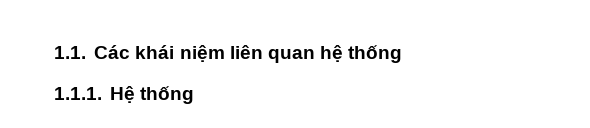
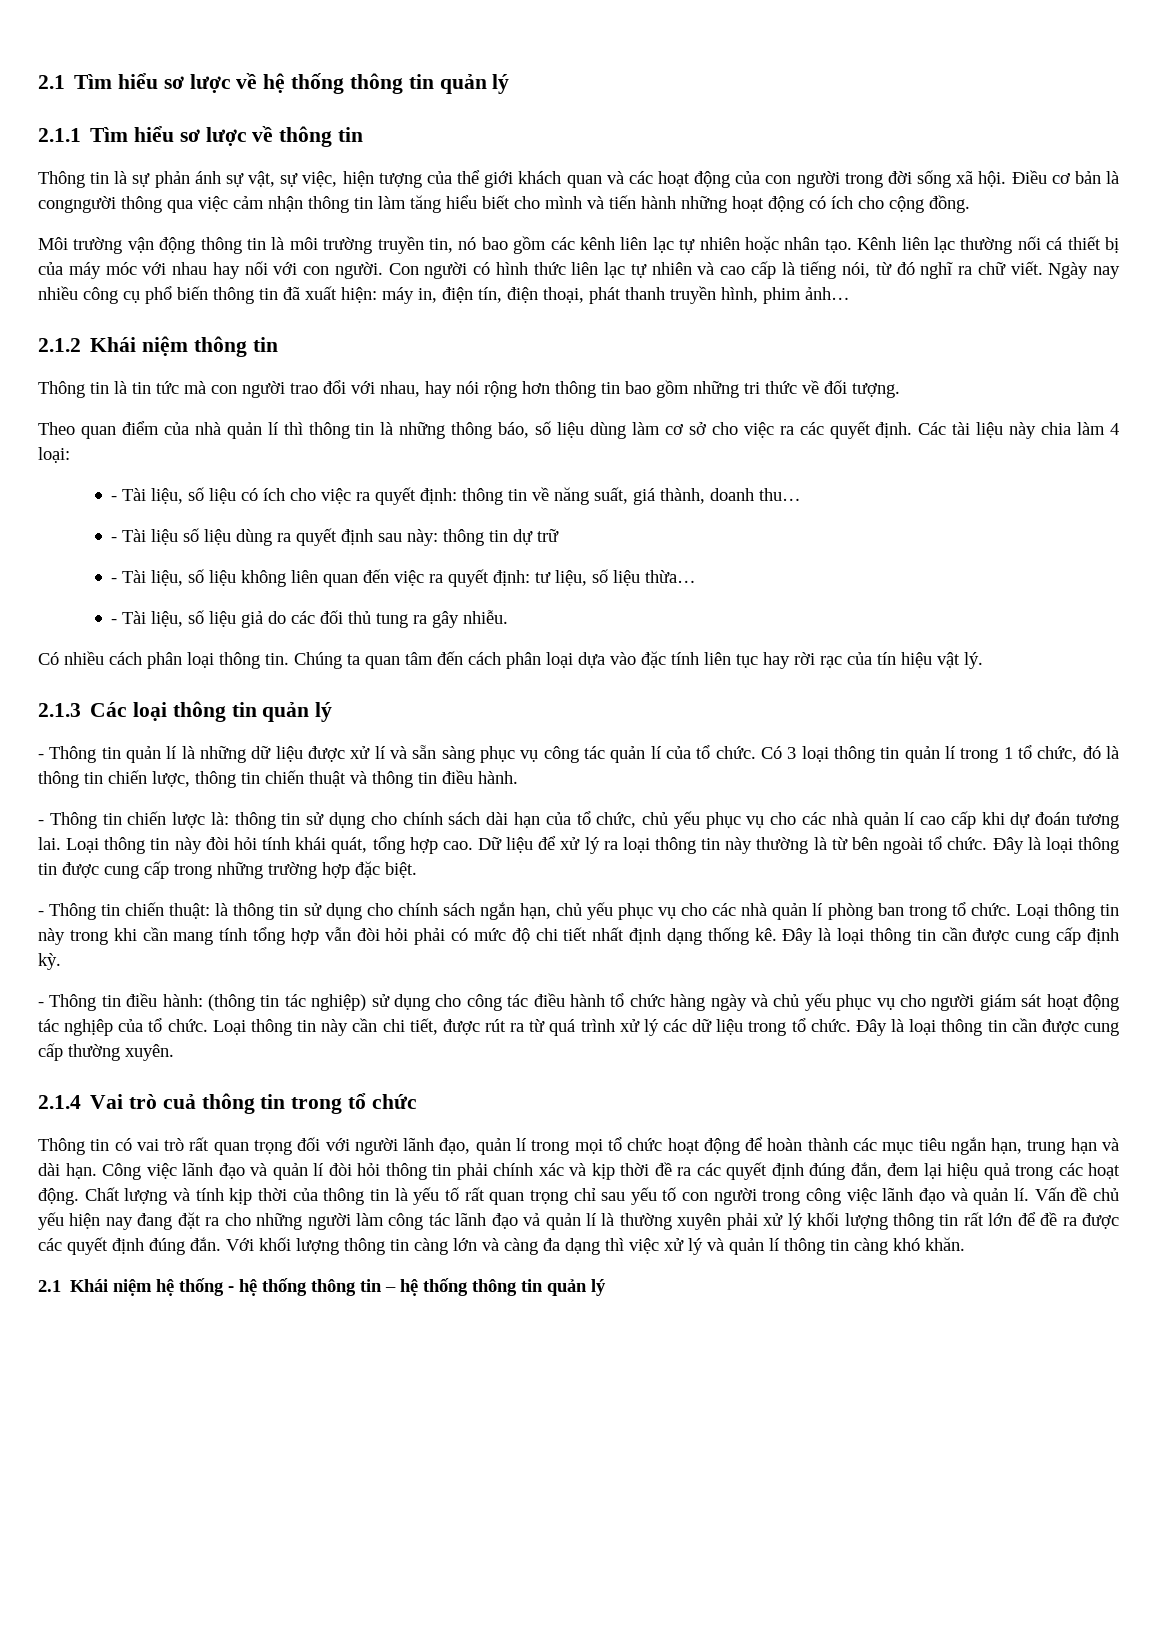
- 1.1. Các khái niệm liên quan hệ thống
- 1.1.1. Hệ thống
+ 2.1 Tìm hiểu sơ lược về hệ thống thông tin quản lý
+ 2.1.1 Tìm hiểu sơ lược về thông tin
+ Thông tin là sự phản ánh sự vật, sự việc, hiện tượng của thể giới khách quan và các hoạt động của con người trong đời sống xã hội. Điều cơ bản là congngười thông qua việc cảm nhận thông tin làm tăng hiểu biết cho mình và tiến hành những hoạt động có ích cho cộng đồng.
+ Môi trường vận động thông tin là môi trường truyền tin, nó bao gồm các kênh liên lạc tự nhiên hoặc nhân tạo. Kênh liên lạc thường nối cá thiết bị của máy móc với nhau hay nối với con người. Con người có hình thức liên lạc tự nhiên và cao cấp là tiếng nói, từ đó nghĩ ra chữ viết. Ngày nay nhiều công cụ phổ biến thông tin đã xuất hiện: máy in, điện tín, điện thoại, phát thanh truyền hình, phim ảnh…
+ 2.1.2 Khái niệm thông tin
+ Thông tin là tin tức mà con người trao đổi với nhau, hay nói rộng hơn thông tin bao gồm những tri thức về đối tượng.
+ Theo quan điểm của nhà quản lí thì thông tin là những thông báo, số liệu dùng làm cơ sở cho việc ra các quyết định. Các tài liệu này chia làm 4 loại:
+ - Tài liệu, số liệu có ích cho việc ra quyết định: thông tin về năng suất, giá thành, doanh thu…
+ - Tài liệu số liệu dùng ra quyết định sau này: thông tin dự trữ
+ - Tài liệu, số liệu không liên quan đến việc ra quyết định: tư liệu, số liệu thừa…
+ - Tài liệu, số liệu giả do các đối thủ tung ra gây nhiễu.
+ Có nhiều cách phân loại thông tin. Chúng ta quan tâm đến cách phân loại dựa vào đặc tính liên tục hay rời rạc của tín hiệu vật lý.
+ 2.1.3 Các loại thông tin quản lý
+ - Thông tin quản lí là những dữ liệu được xử lí và sẵn sàng phục vụ công tác quản lí của tổ chức. Có 3 loại thông tin quản lí trong 1 tổ chức, đó là thông tin chiến lược, thông tin chiến thuật và thông tin điều hành.
+ - Thông tin chiến lược là: thông tin sử dụng cho chính sách dài hạn của tổ chức, chủ yếu phục vụ cho các nhà quản lí cao cấp khi dự đoán tương lai. Loại thông tin này đòi hỏi tính khái quát, tổng hợp cao. Dữ liệu để xử lý ra loại thông tin này thường là từ bên ngoài tổ chức. Đây là loại thông tin được cung cấp trong những trường hợp đặc biệt.
+ - Thông tin chiến thuật: là thông tin sử dụng cho chính sách ngắn hạn, chủ yếu phục vụ cho các nhà quản lí phòng ban trong tổ chức. Loại thông tin này trong khi cần mang tính tổng hợp vẫn đòi hỏi phải có mức độ chi tiết nhất định dạng thống kê. Đây là loại thông tin cần được cung cấp định kỳ.
+ - Thông tin điều hành: (thông tin tác nghiệp) sử dụng cho công tác điều hành tổ chức hàng ngày và chủ yếu phục vụ cho người giám sát hoạt động tác nghịêp của tổ chức. Loại thông tin này cần chi tiết, được rút ra từ quá trình xử lý các dữ liệu trong tổ chức. Đây là loại thông tin cần được cung cấp thường xuyên.
+ 2.1.4 Vai trò cuả thông tin trong tổ chức
+ Thông tin có vai trò rất quan trọng đối với người lãnh đạo, quản lí trong mọi tổ chức hoạt động để hoàn thành các mục tiêu ngắn hạn, trung hạn và dài hạn. Công việc lãnh đạo và quản lí đòi hỏi thông tin phải chính xác và kịp thời đề ra các quyết định đúng đắn, đem lại hiệu quả trong các hoạt động. Chất lượng và tính kịp thời của thông tin là yếu tố rất quan trọng chỉ sau yếu tố con người trong công việc lãnh đạo và quản lí. Vấn đề chủ yếu hiện nay đang đặt ra cho những người làm công tác lãnh đạo vả quản lí là thường xuyên phải xử lý khối lượng thông tin rất lớn để đề ra được các quyết định đúng đắn. Với khối lượng thông tin càng lớn và càng đa dạng thì việc xử lý và quản lí thông tin càng khó khăn.
+ 2.1 Khái niệm hệ thống - hệ thống thông tin – hệ thống thông tin quản lý

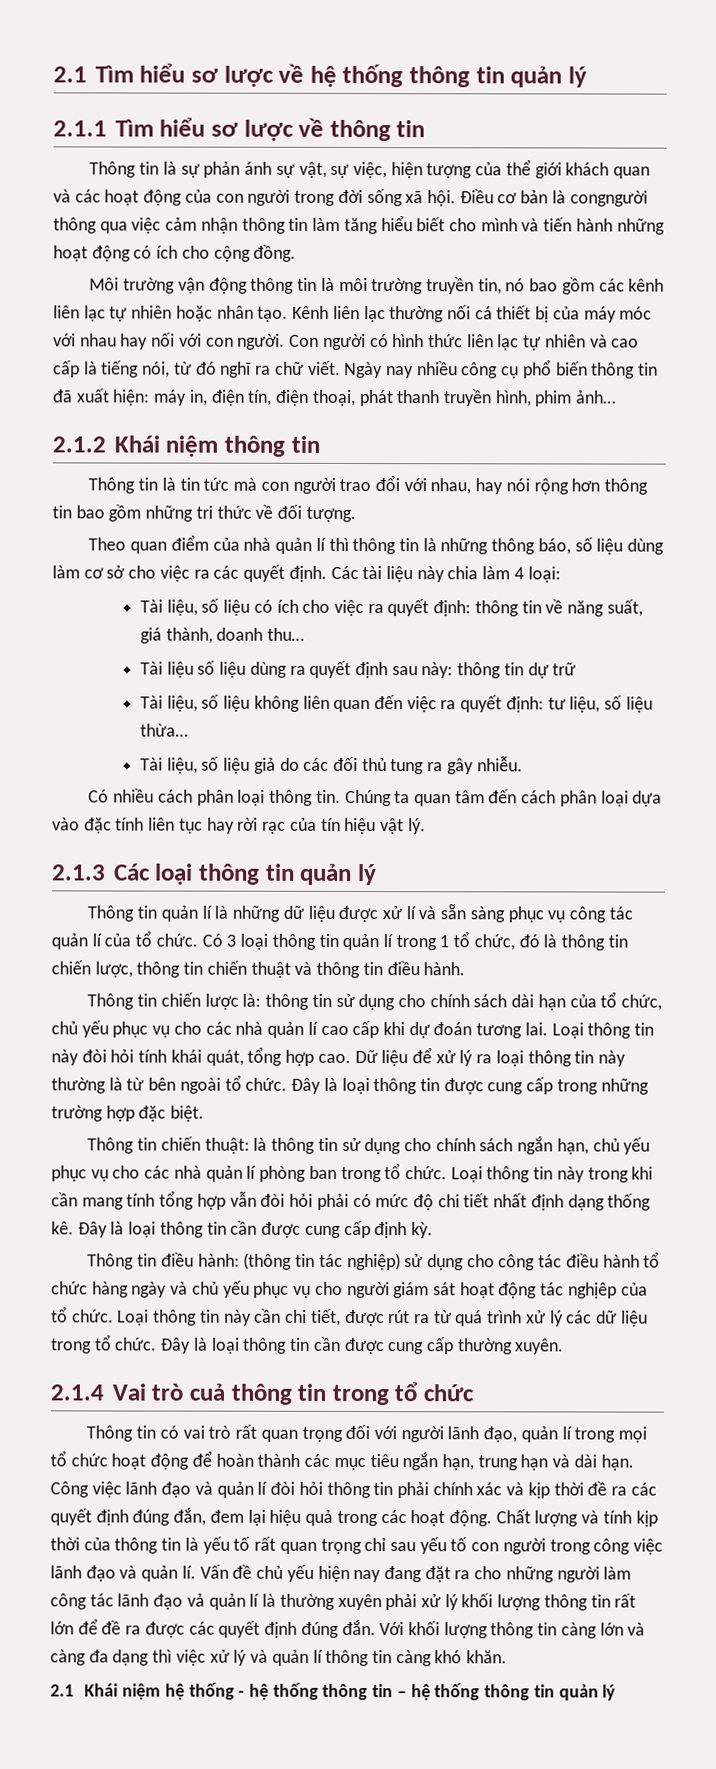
- - Tài liệu, số liệu có ích cho việc ra quyết định: thông tin về năng suất, giá thành, doanh thu…
+ Tài liệu, số liệu có ích cho việc ra quyết định: thông tin về năng suất, giá thành, doanh thu…
- - Tài liệu số liệu dùng ra quyết định sau này: thông tin dự trữ
+ Tài liệu số liệu dùng ra quyết định sau này: thông tin dự trữ
- - Tài liệu, số liệu không liên quan đến việc ra quyết định: tư liệu, số liệu thừa…
+ Tài liệu, số liệu không liên quan đến việc ra quyết định: tư liệu, số liệu thừa…
- - Tài liệu, số liệu giả do các đối thủ tung ra gây nhiễu.
+ Tài liệu, số liệu giả do các đối thủ tung ra gây nhiễu.
- - Thông tin quản lí là những dữ liệu được xử lí và sẵn sàng phục vụ công tác quản lí của tổ chức.
+ Thông tin quản lí là những dữ liệu được xử lí và sẵn sàng phục vụ công tác quản lí của tổ chức.
- - Thông tin chiến lược là: thông tin sử dụng cho chính sách dài hạn của tổ chức, chủ yếu phục vụ cho các nhà quản lí cao cấp khi dự đoán tương lai.
+ Thông tin chiến lược là: thông tin sử dụng cho chính sách dài hạn của tổ chức, chủ yếu phục vụ cho các nhà quản lí cao cấp khi dự đoán tương lai.
- - Thông tin chiến thuật: là thông tin sử dụng cho chính sách ngắn hạn, chủ yếu phục vụ cho các nhà quản lí phòng ban trong tổ chức.
+ Thông tin chiến thuật: là thông tin sử dụng cho chính sách ngắn hạn, chủ yếu phục vụ cho các nhà quản lí phòng ban trong tổ chức.
- - Thông tin điều hành: (thông tin tác nghiệp) sử dụng cho công tác điều hành tổ chức hàng ngày và chủ yếu phục vụ cho người giám sát hoạt động tác nghịêp của tổ chức.
+ Thông tin điều hành: (thông tin tác nghiệp) sử dụng cho công tác điều hành tổ chức hàng ngày và chủ yếu phục vụ cho người giám sát hoạt động tác nghịêp của tổ chức.

